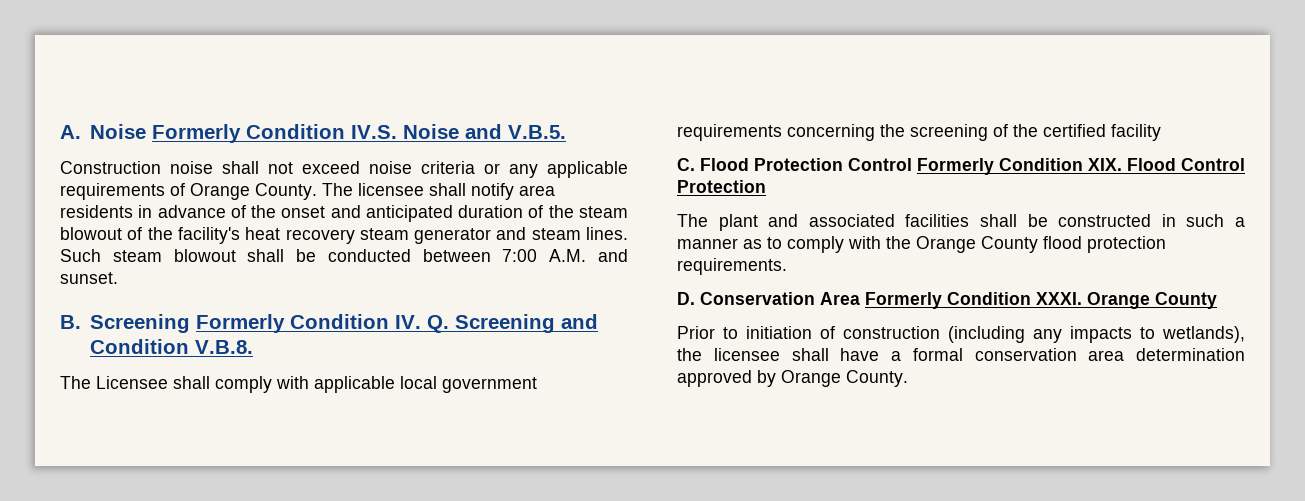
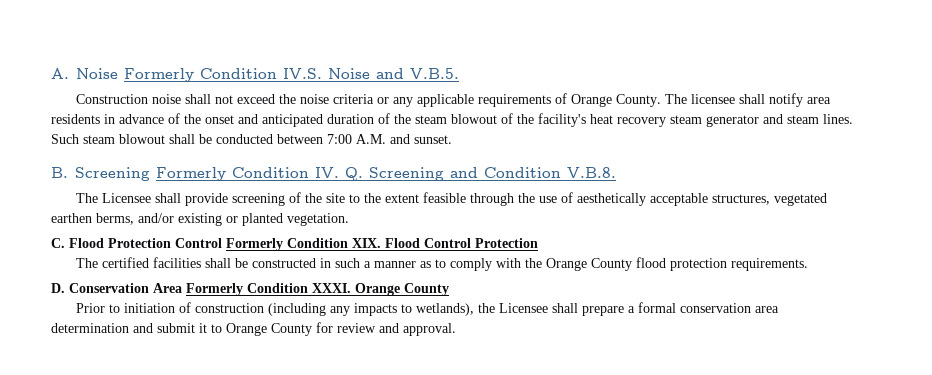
- Construction noise shall not exceed noise criteria or any applicable requirements of Orange County.
+ Construction noise shall not exceed the noise criteria or any applicable requirements of Orange County.
- The Licensee shall comply with applicable local government requirements concerning the screening of the certified facility
+ The Licensee shall provide screening of the site to the extent feasible through the use of aesthetically acceptable structures, vegetated earthen berms, and/or existing or planted vegetation.
- The plant and associated facilities shall be constructed in such a manner as to comply with the Orange County flood protection requirements.
+ The certified facilities shall be constructed in such a manner as to comply with the Orange County flood protection requirements.
- Prior to initiation of construction (including any impacts to wetlands), the licensee shall have a formal conservation area determination approved by Orange County.
+ Prior to initiation of construction (including any impacts to wetlands), the Licensee shall prepare a formal conservation area determination and submit it to Orange County for review and approval.

